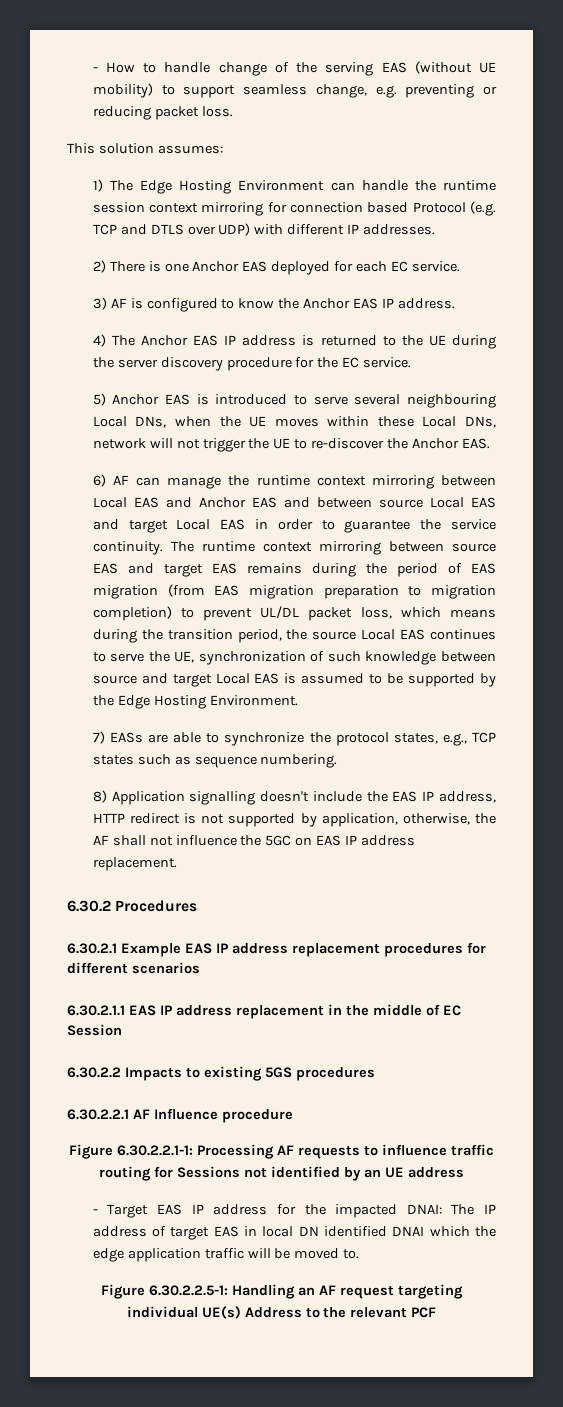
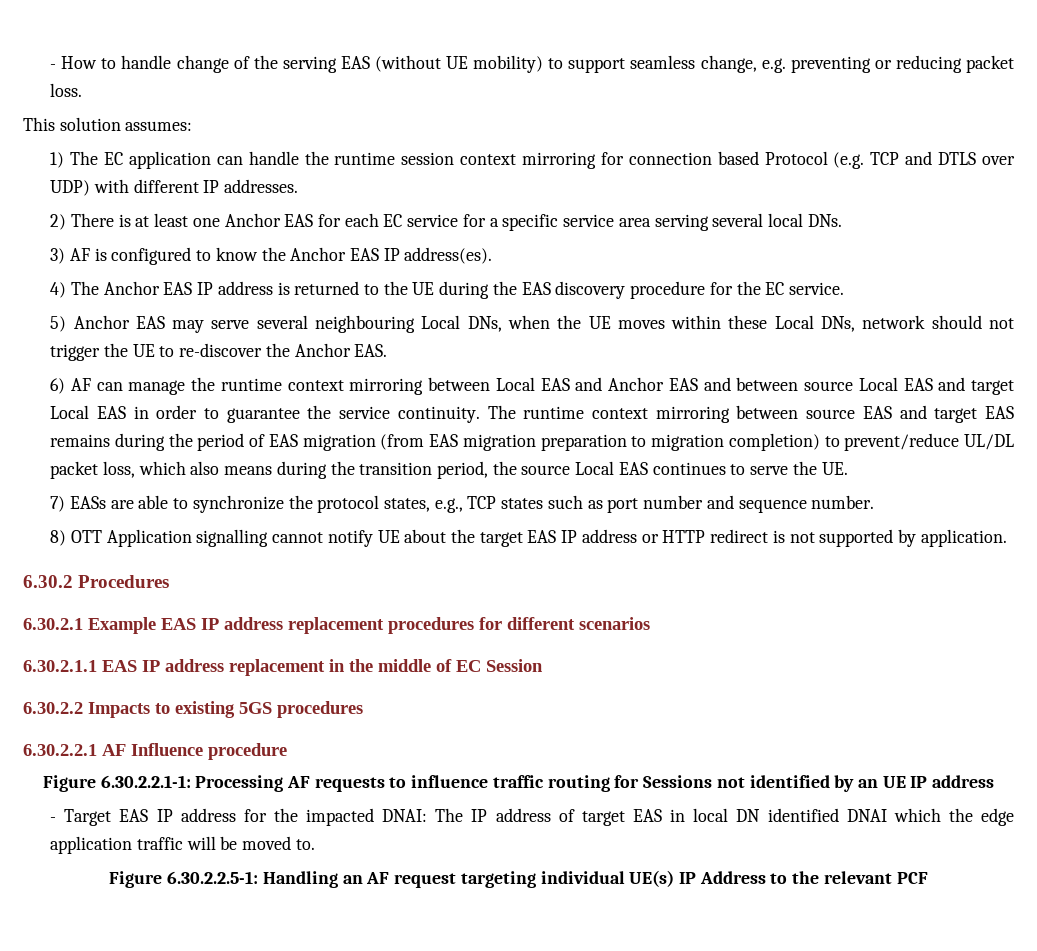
- 1) The Edge Hosting Environment can handle the runtime session context mirroring for connection based Protocol (e.g. TCP and DTLS over UDP) with different IP addresses.
+ 1) The EC application can handle the runtime session context mirroring for connection based Protocol (e.g. TCP and DTLS over UDP) with different IP addresses.
- 2) There is one Anchor EAS deployed for each EC service.
+ 2) There is at least one Anchor EAS for each EC service for a specific service area serving several local DNs.
- 3) AF is configured to know the Anchor EAS IP address.
+ 3) AF is configured to know the Anchor EAS IP address(es).
- 4) The Anchor EAS IP address is returned to the UE during the server discovery procedure for the EC service.
+ 4) The Anchor EAS IP address is returned to the UE during the EAS discovery procedure for the EC service.
- 5) Anchor EAS is introduced to serve several neighbouring Local DNs, when the UE moves within these Local DNs, network will not trigger the UE to re-discover the Anchor EAS.
+ 5) Anchor EAS may serve several neighbouring Local DNs, when the UE moves within these Local DNs, network should not trigger the UE to re-discover the Anchor EAS.
- The runtime context mirroring between source EAS and target EAS remains during the period of EAS migration (from EAS migration preparation to migration completion) to prevent UL/DL packet loss, which means during the transition period, the source Local EAS continues to serve the UE, synchronization of such knowledge between source and target Local EAS is assumed to be supported by the Edge Hosting Environment.
+ The runtime context mirroring between source EAS and target EAS remains during the period of EAS migration (from EAS migration preparation to migration completion) to prevent/reduce UL/DL packet loss, which also means during the transition period, the source Local EAS continues to serve the UE.
- 7) EASs are able to synchronize the protocol states, e.g., TCP states such as sequence numbering.
+ 7) EASs are able to synchronize the protocol states, e.g., TCP states such as port number and sequence number.
- 8) Application signalling doesn't include the EAS IP address, HTTP redirect is not supported by application, otherwise, the AF shall not influence the 5GC on EAS IP address replacement.
+ 8) OTT Application signalling cannot notify UE about the target EAS IP address or HTTP redirect is not supported by application.
- Figure 6.30.2.2.1-1: Processing AF requests to influence traffic routing for Sessions not identified by an UE address
+ Figure 6.30.2.2.1-1: Processing AF requests to influence traffic routing for Sessions not identified by an UE IP address
- Figure 6.30.2.2.5-1: Handling an AF request targeting individual UE(s) Address to the relevant PCF
+ Figure 6.30.2.2.5-1: Handling an AF request targeting individual UE(s) IP Address to the relevant PCF

